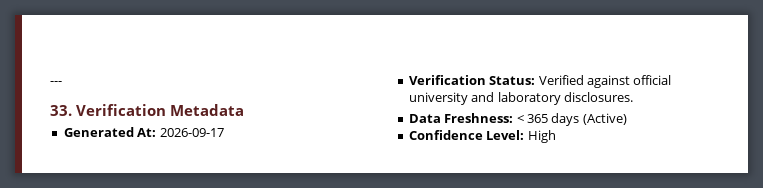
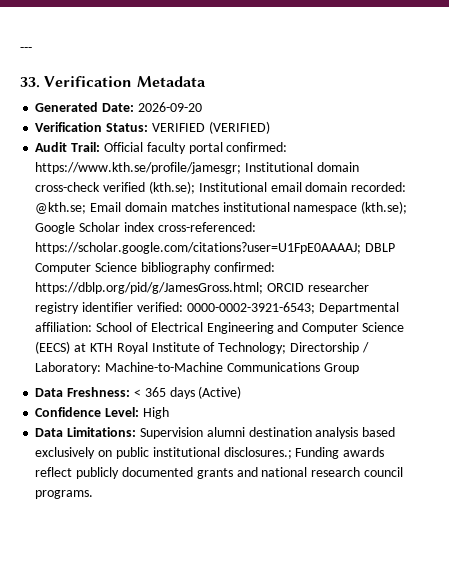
- Generated At: 2026-09-17
+ Generated Date: 2026-09-20
- Verification Status: Verified against official university and laboratory disclosures.
+ Verification Status: VERIFIED (VERIFIED)
+ Audit Trail: Official faculty portal confirmed: https://www.kth.se/profile/jamesgr; Institutional domain cross-check verified (kth.se); Institutional email domain recorded: @kth.se; Email domain matches institutional namespace (kth.se); Google Scholar index cross-referenced: https://scholar.google.com/citations?user=U1FpE0AAAAJ; DBLP Computer Science bibliography confirmed: https://dblp.org/pid/g/JamesGross.html; ORCID researcher registry identifier verified: 0000-0002-3921-6543; Departmental affiliation: School of Electrical Engineering and Computer Science (EECS) at KTH Royal Institute of Technology; Directorship / Laboratory: Machine-to-Machine Communications Group
+ Data Limitations: Supervision alumni destination analysis based exclusively on public institutional disclosures.; Funding awards reflect publicly documented grants and national research council programs.

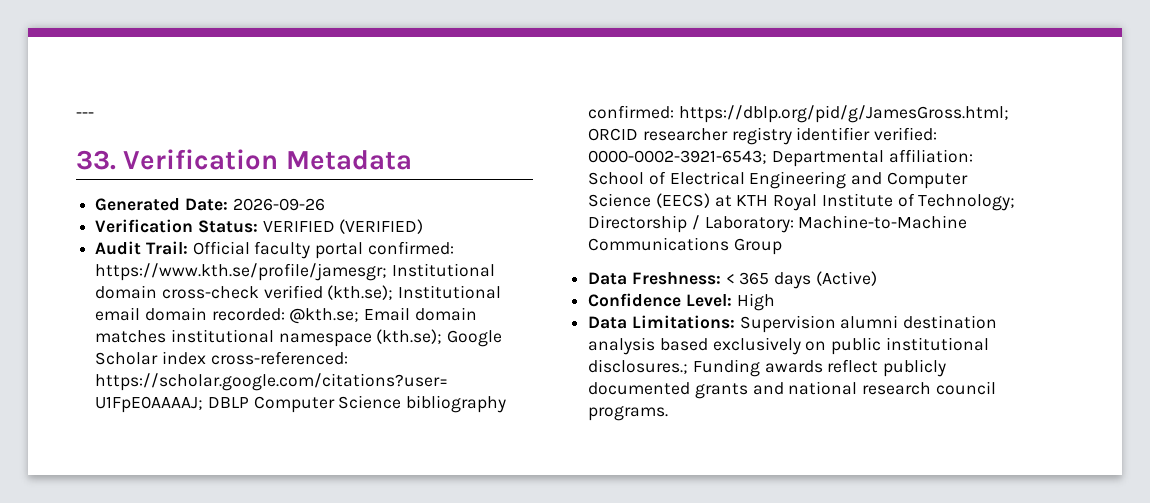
- Generated Date: 2026-09-20
+ Generated Date: 2026-09-26

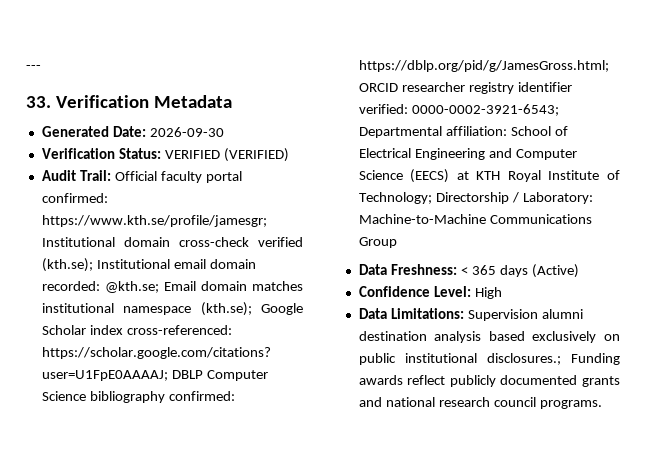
- Generated Date: 2026-09-26
+ Generated Date: 2026-09-30

